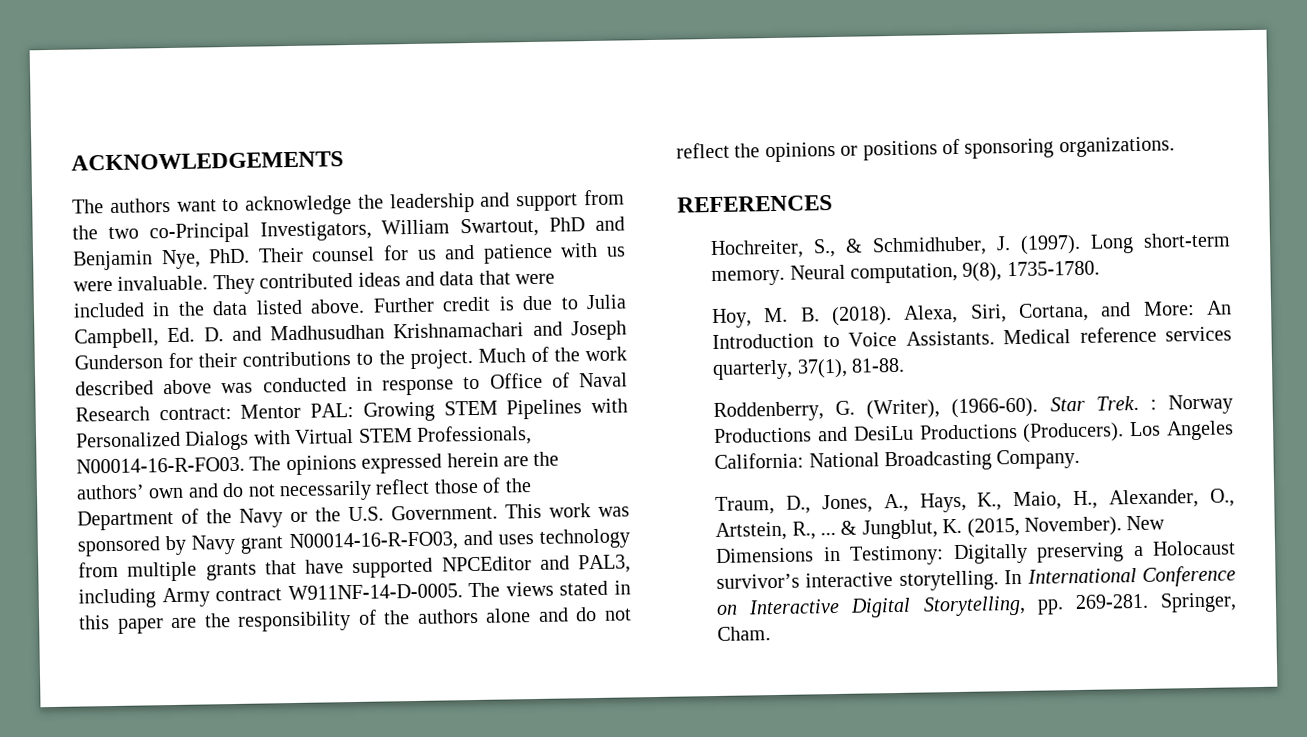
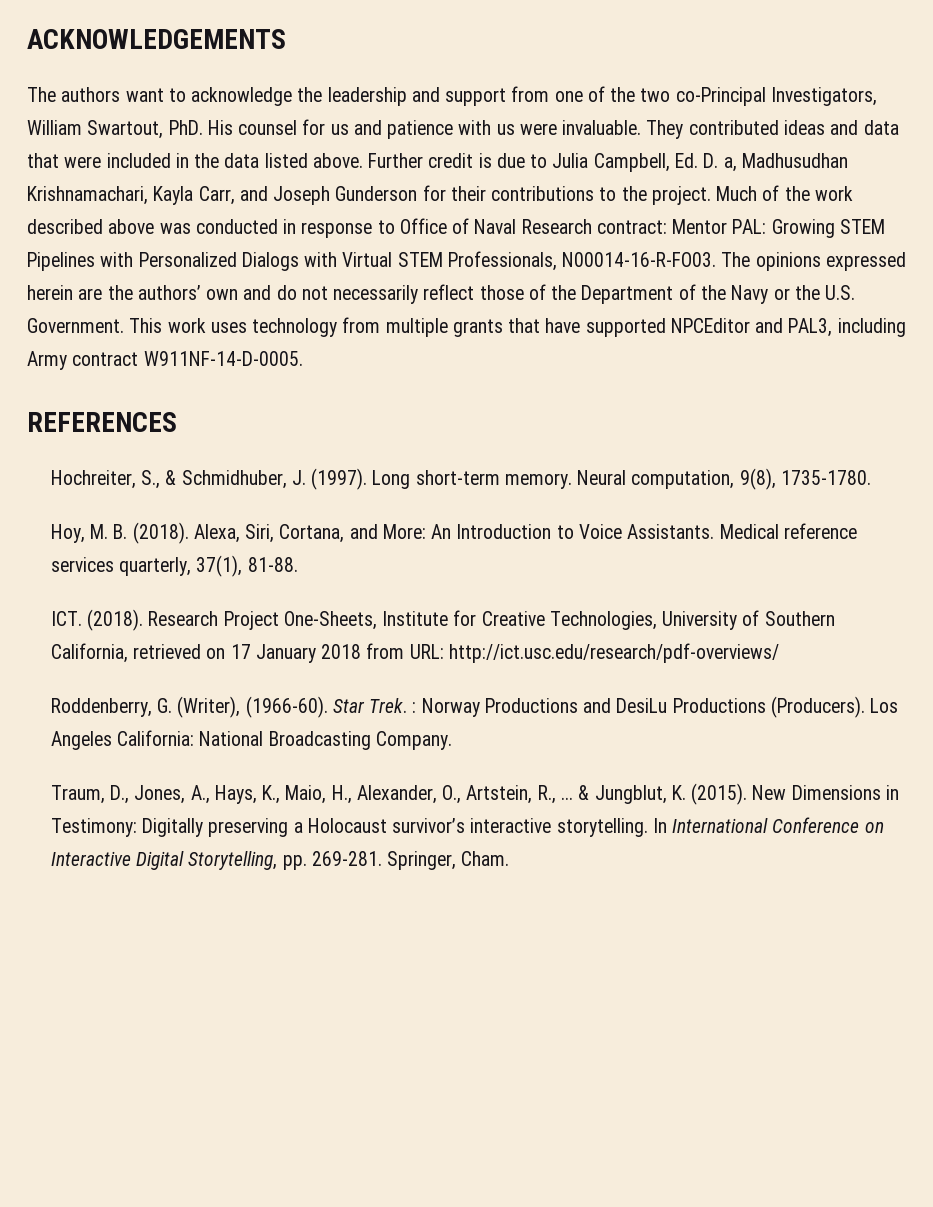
- The authors want to acknowledge the leadership and support from the two co-Principal Investigators, William Swartout, PhD and Benjamin Nye, PhD. Their counsel for us and patience with us were invaluable.
+ The authors want to acknowledge the leadership and support from one of the two co-Principal Investigators, William Swartout, PhD. His counsel for us and patience with us were invaluable.
- Further credit is due to Julia Campbell, Ed. D. and Madhusudhan Krishnamachari and Joseph Gunderson for their contributions to the project.
+ Further credit is due to Julia Campbell, Ed. D. a, Madhusudhan Krishnamachari, Kayla Carr, and Joseph Gunderson for their contributions to the project.
- This work was sponsored by Navy grant N00014-16-R-FO03, and uses technology from multiple grants that have supported NPCEditor and PAL3, including Army contract W911NF-14-D-0005. The views stated in this paper are the responsibility of the authors alone and do not reflect the opinions or positions of sponsoring organizations.
+ This work uses technology from multiple grants that have supported NPCEditor and PAL3, including Army contract W911NF-14-D-0005.
+ ICT. (2018). Research Project One-Sheets, Institute for Creative Technologies, University of Southern California, retrieved on 17 January 2018 from URL: http://ict.usc.edu/research/pdf-overviews/
- & Jungblut, K. (2015, November).
+ & Jungblut, K. (2015).

